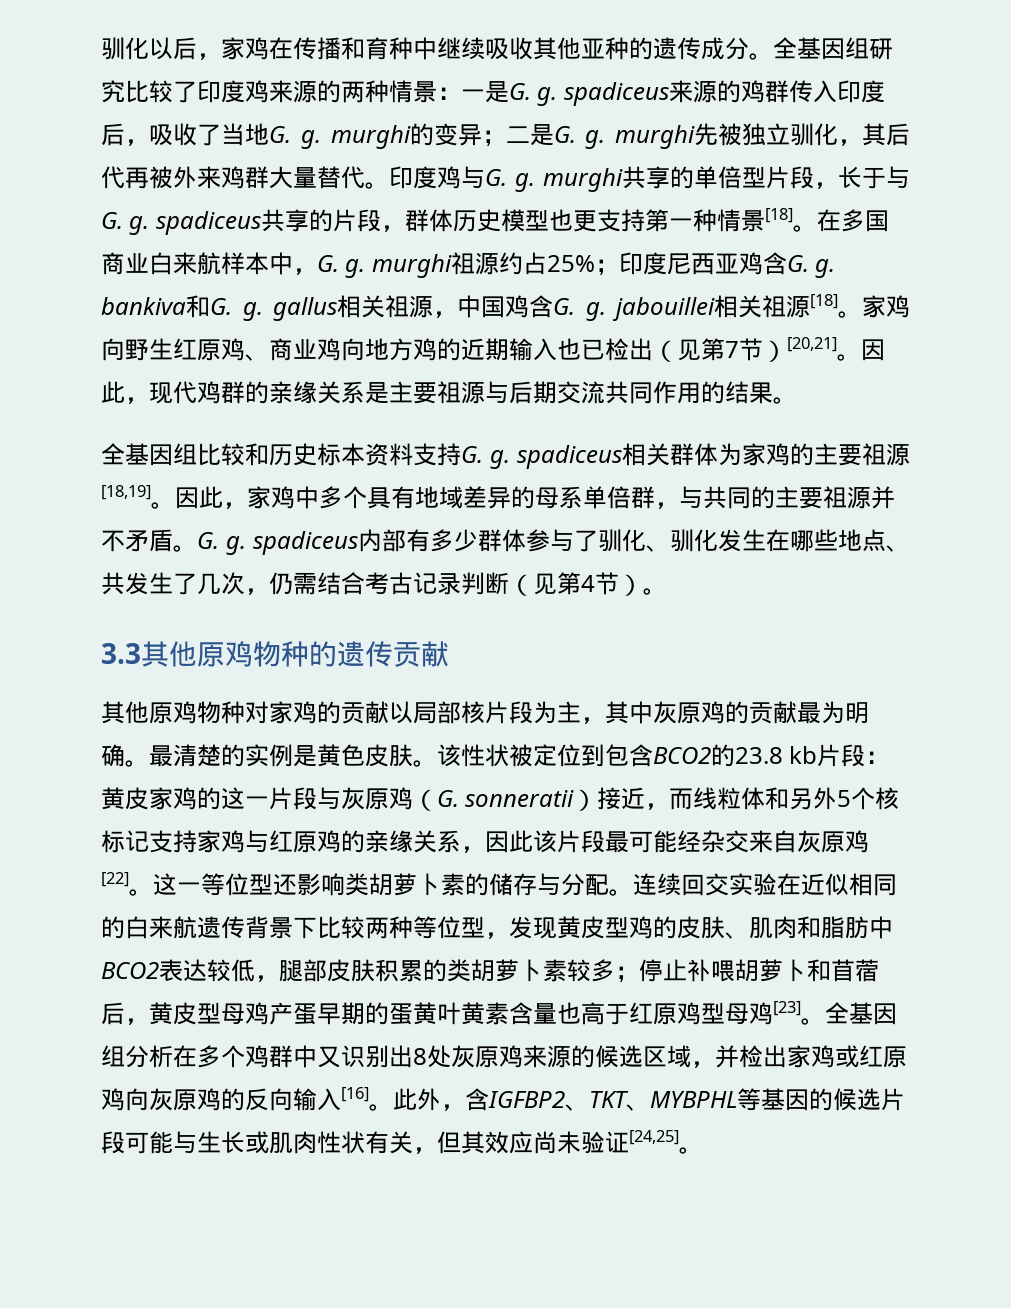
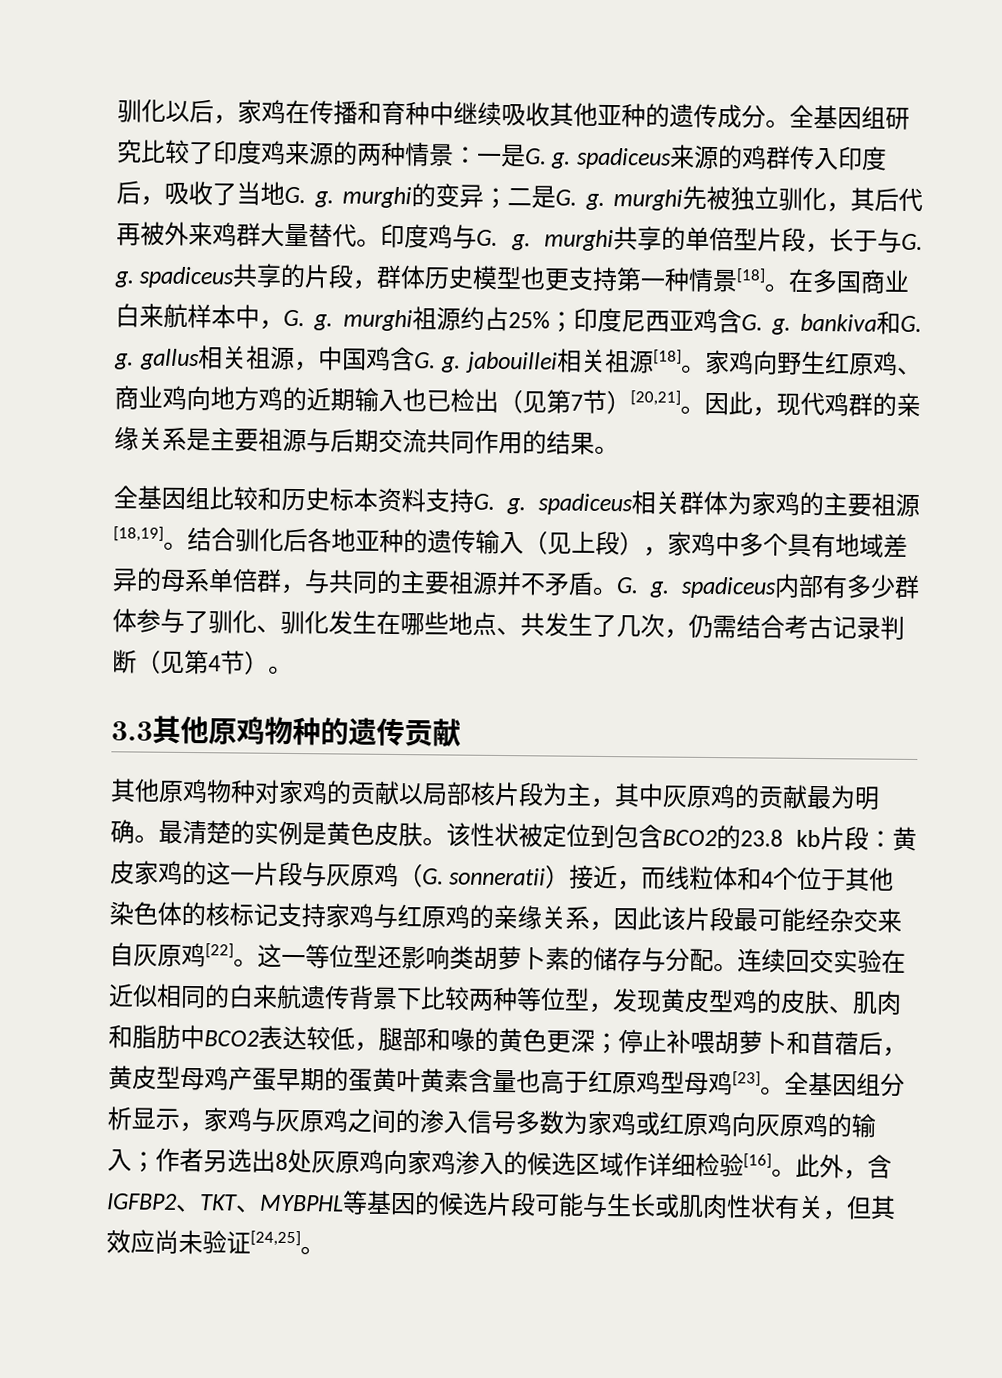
- 因此，家鸡中多个具有地域差异的母系单倍群，与共同的主要祖源并不矛盾。
+ 结合驯化后各地亚种的遗传输入（见上段），家鸡中多个具有地域差异的母系单倍群，与共同的主要祖源并不矛盾。
- 该性状被定位到包含BCO2的23.8 kb片段：黄皮家鸡的这一片段与灰原鸡（G. sonneratii）接近，而线粒体和另外5个核标记支持家鸡与红原鸡的亲缘关系，因此该片段最可能经杂交来自灰原鸡[22]。
+ 该性状被定位到包含BCO2的23.8 kb片段：黄皮家鸡的这一片段与灰原鸡（G. sonneratii）接近，而线粒体和4个位于其他染色体的核标记支持家鸡与红原鸡的亲缘关系，因此该片段最可能经杂交来自灰原鸡[22]。
- 连续回交实验在近似相同的白来航遗传背景下比较两种等位型，发现黄皮型鸡的皮肤、肌肉和脂肪中BCO2表达较低，腿部皮肤积累的类胡萝卜素较多；停止补喂胡萝卜和苜蓿后，黄皮型母鸡产蛋早期的蛋黄叶黄素含量也高于红原鸡型母鸡[23]。
+ 连续回交实验在近似相同的白来航遗传背景下比较两种等位型，发现黄皮型鸡的皮肤、肌肉和脂肪中BCO2表达较低，腿部和喙的黄色更深；停止补喂胡萝卜和苜蓿后，黄皮型母鸡产蛋早期的蛋黄叶黄素含量也高于红原鸡型母鸡[23]。
- 全基因组分析在多个鸡群中又识别出8处灰原鸡来源的候选区域，并检出家鸡或红原鸡向灰原鸡的反向输入[16]。
+ 全基因组分析显示，家鸡与灰原鸡之间的渗入信号多数为家鸡或红原鸡向灰原鸡的输入；作者另选出8处灰原鸡向家鸡渗入的候选区域作详细检验[16]。

